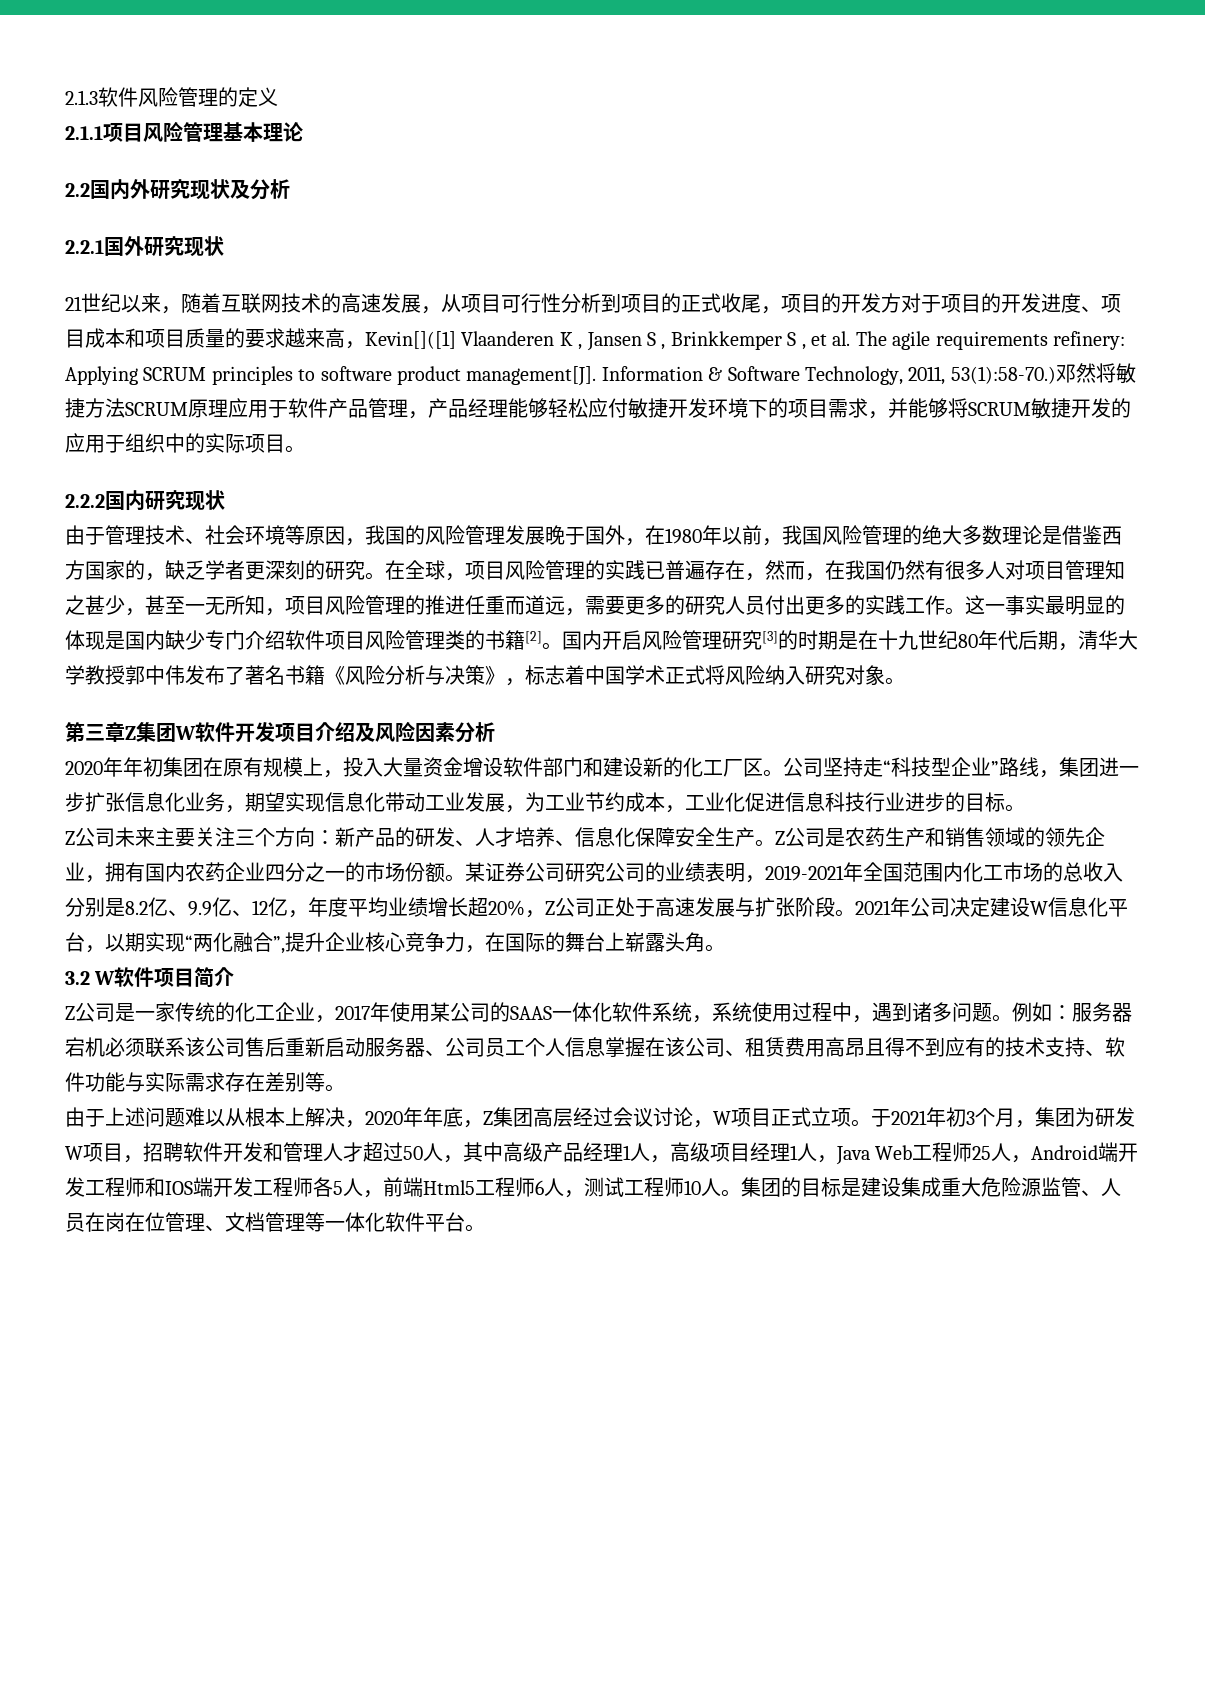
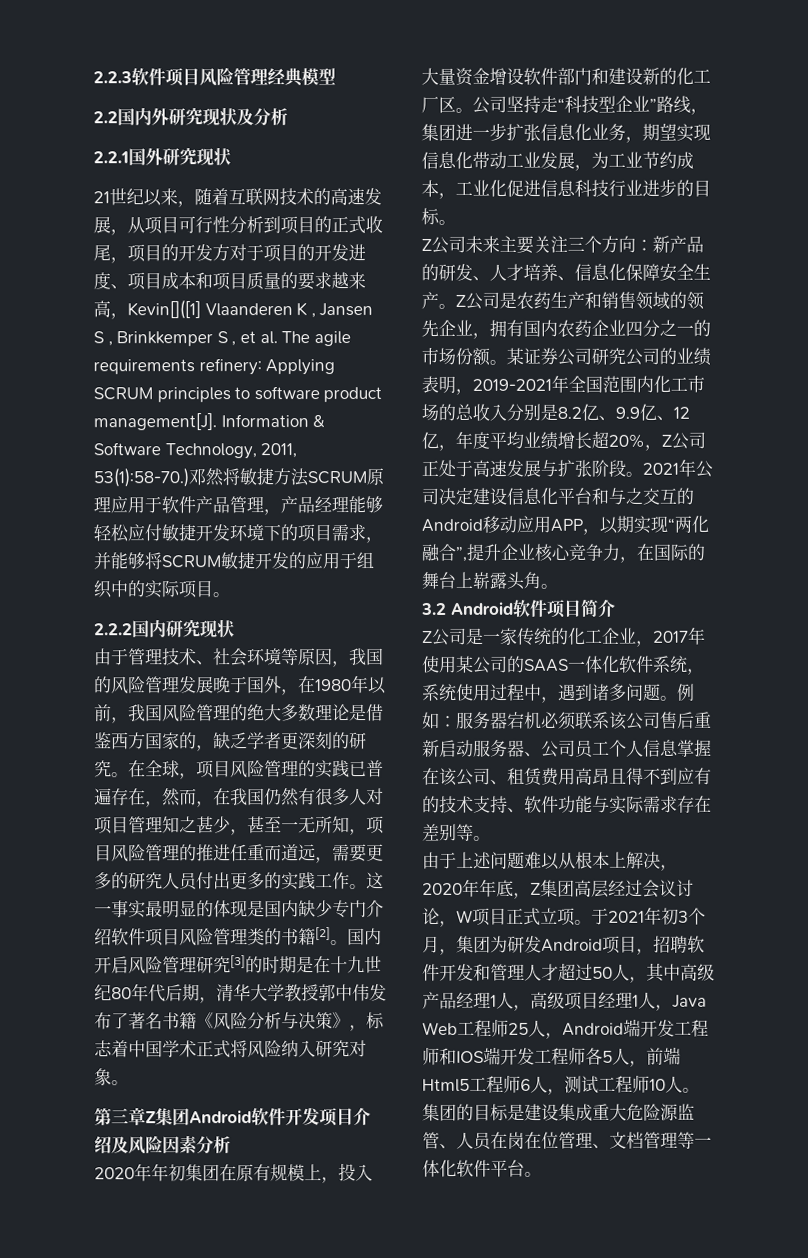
- 2.1.3软件风险管理的定义
- 2.1.1项目风险管理基本理论
+ 2.2.3软件项目风险管理经典模型
- 第三章Z集团W软件开发项目介绍及风险因素分析
+ 第三章Z集团Android软件开发项目介绍及风险因素分析
- 2021年公司决定建设W信息化平台，以期实现“两化融合”,提升企业核心竞争力，在国际的舞台上崭露头角。
+ 2021年公司决定建设信息化平台和与之交互的Android移动应用APP，以期实现“两化融合”,提升企业核心竞争力，在国际的舞台上崭露头角。
- 3.2 W软件项目简介
+ 3.2 Android软件项目简介
- 于2021年初3个月，集团为研发W项目，招聘软件开发和管理人才超过50人，其中高级产品经理1人，高级项目经理1人，Java Web工程师25人，Android端开发工程师和IOS端开发工程师各5人，前端Html5工程师6人，测试工程师10人。
+ 于2021年初3个月，集团为研发Android项目，招聘软件开发和管理人才超过50人，其中高级产品经理1人，高级项目经理1人，Java Web工程师25人，Android端开发工程师和IOS端开发工程师各5人，前端Html5工程师6人，测试工程师10人。

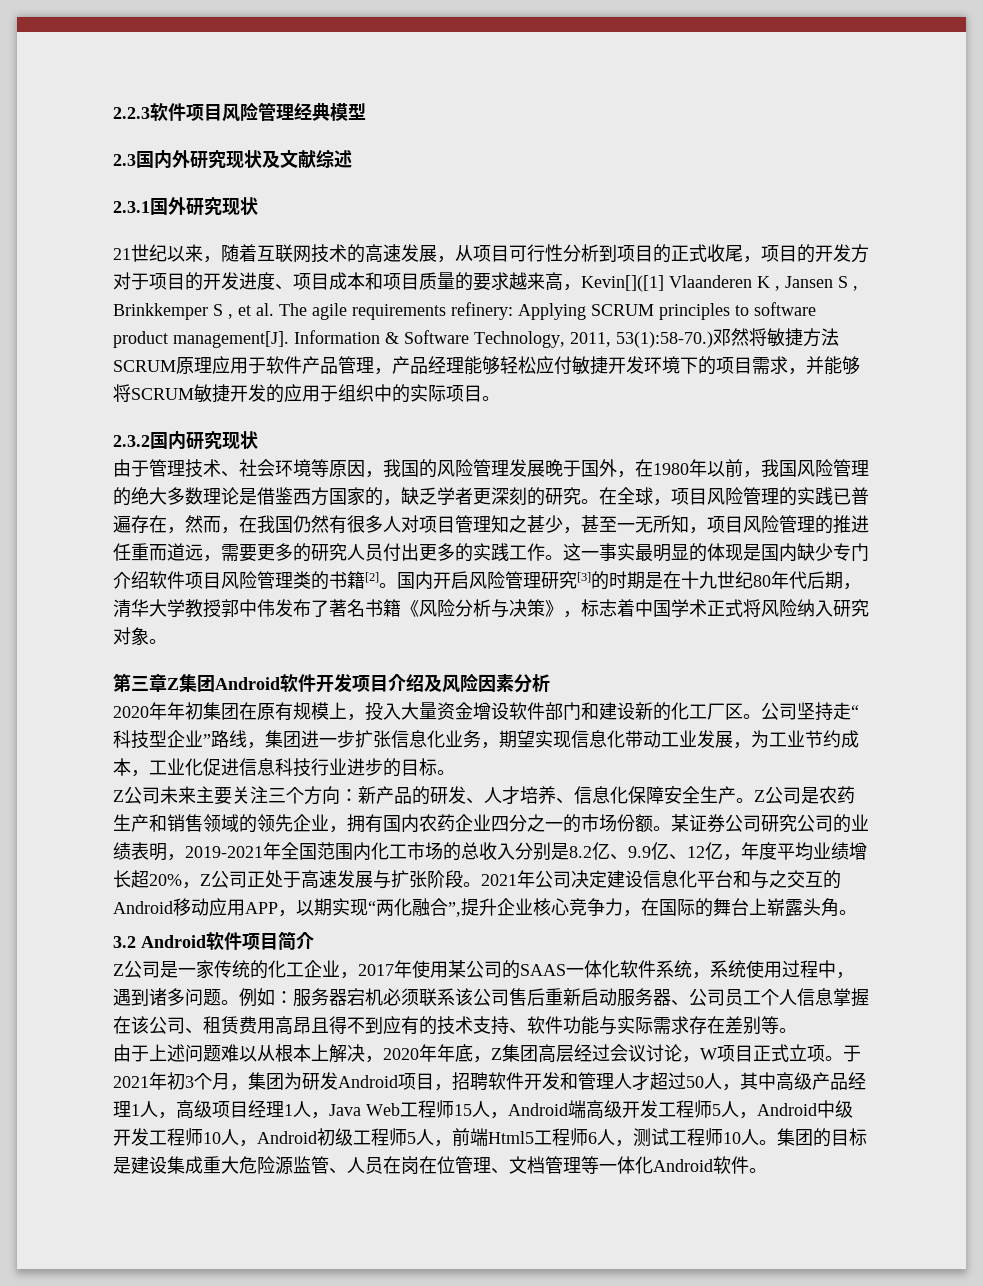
- 2.2国内外研究现状及分析
- 2.2.1国外研究现状
+ 2.3国内外研究现状及文献综述
+ 2.3.1国外研究现状
- 2.2.2国内研究现状
+ 2.3.2国内研究现状
- 于2021年初3个月，集团为研发Android项目，招聘软件开发和管理人才超过50人，其中高级产品经理1人，高级项目经理1人，Java Web工程师25人，Android端开发工程师和IOS端开发工程师各5人，前端Html5工程师6人，测试工程师10人。
+ 于2021年初3个月，集团为研发Android项目，招聘软件开发和管理人才超过50人，其中高级产品经理1人，高级项目经理1人，Java Web工程师15人，Android端高级开发工程师5人，Android中级开发工程师10人，Android初级工程师5人，前端Html5工程师6人，测试工程师10人。
- 集团的目标是建设集成重大危险源监管、人员在岗在位管理、文档管理等一体化软件平台。
+ 集团的目标是建设集成重大危险源监管、人员在岗在位管理、文档管理等一体化Android软件。

